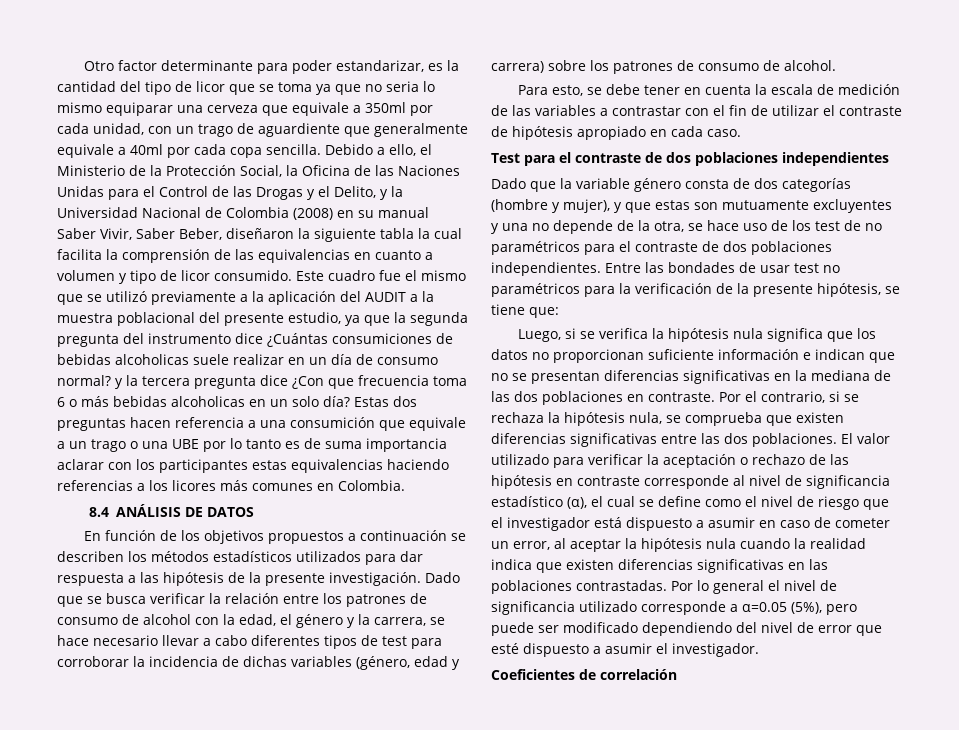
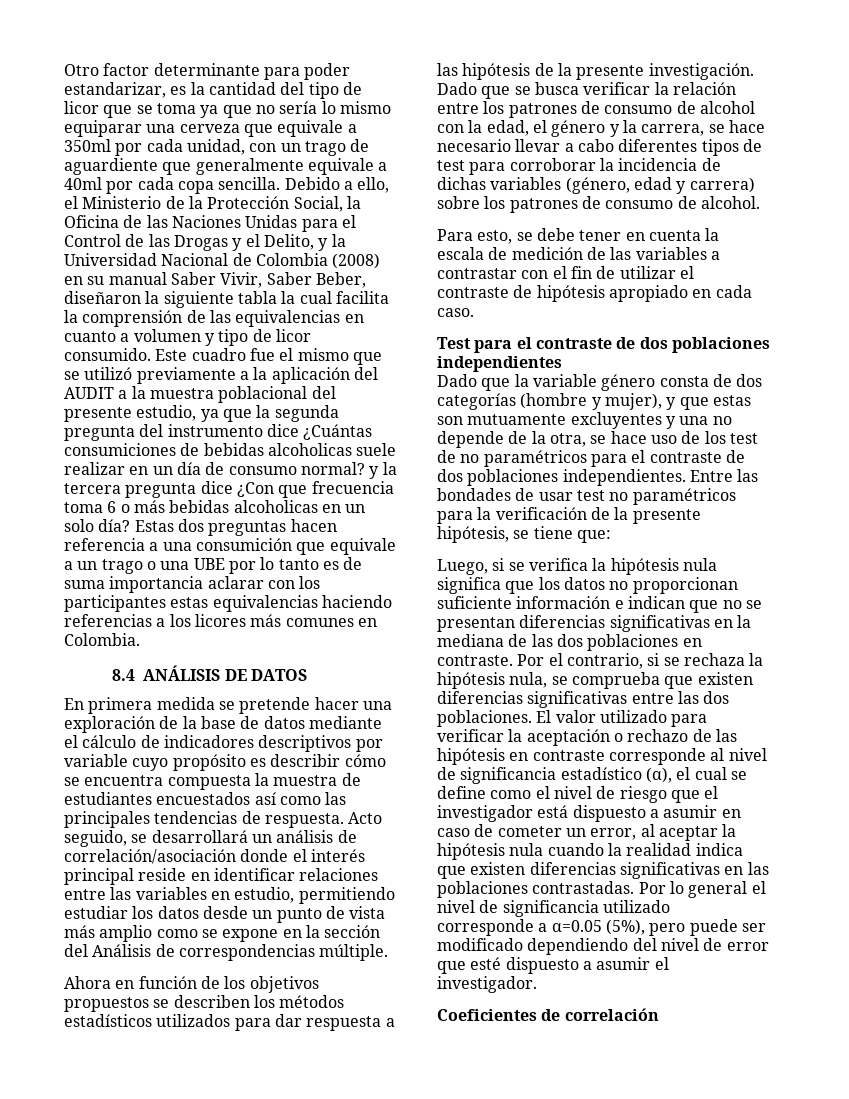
- Otro factor determinante para poder estandarizar, es la cantidad del tipo de licor que se toma ya que no seria lo mismo equiparar una cerveza que equivale a 350ml por cada unidad, con un trago de aguardiente que generalmente equivale a 40ml por cada copa sencilla.
+ Otro factor determinante para poder estandarizar, es la cantidad del tipo de licor que se toma ya que no sería lo mismo equiparar una cerveza que equivale a 350ml por cada unidad, con un trago de aguardiente que generalmente equivale a 40ml por cada copa sencilla.
- En función de los objetivos propuestos a continuación se describen los métodos estadísticos utilizados para dar respuesta a las hipótesis de la presente investigación.
+ En primera medida se pretende hacer una exploración de la base de datos mediante el cálculo de indicadores descriptivos por variable cuyo propósito es describir cómo se encuentra compuesta la muestra de estudiantes encuestados así como las principales tendencias de respuesta. Acto seguido, se desarrollará un análisis de correlación/asociación donde el interés principal reside en identificar relaciones entre las variables en estudio, permitiendo estudiar los datos desde un punto de vista más amplio como se expone en la sección del Análisis de correspondencias múltiple.
+ Ahora en función de los objetivos propuestos se describen los métodos estadísticos utilizados para dar respuesta a las hipótesis de la presente investigación.

